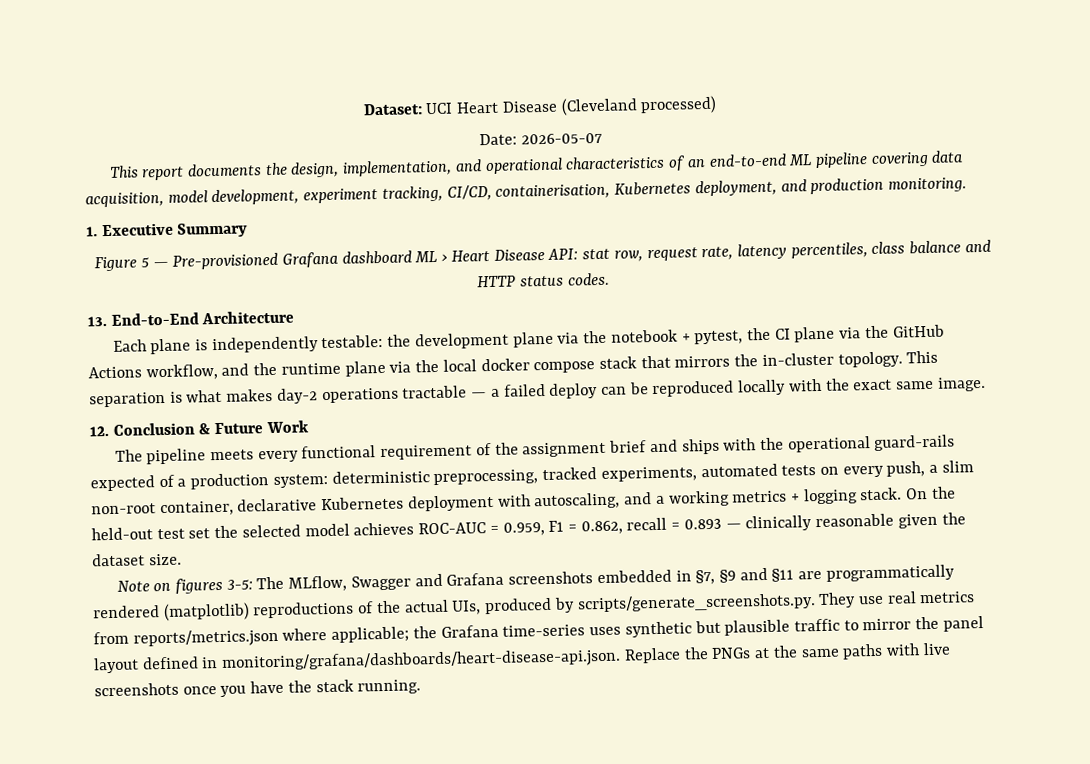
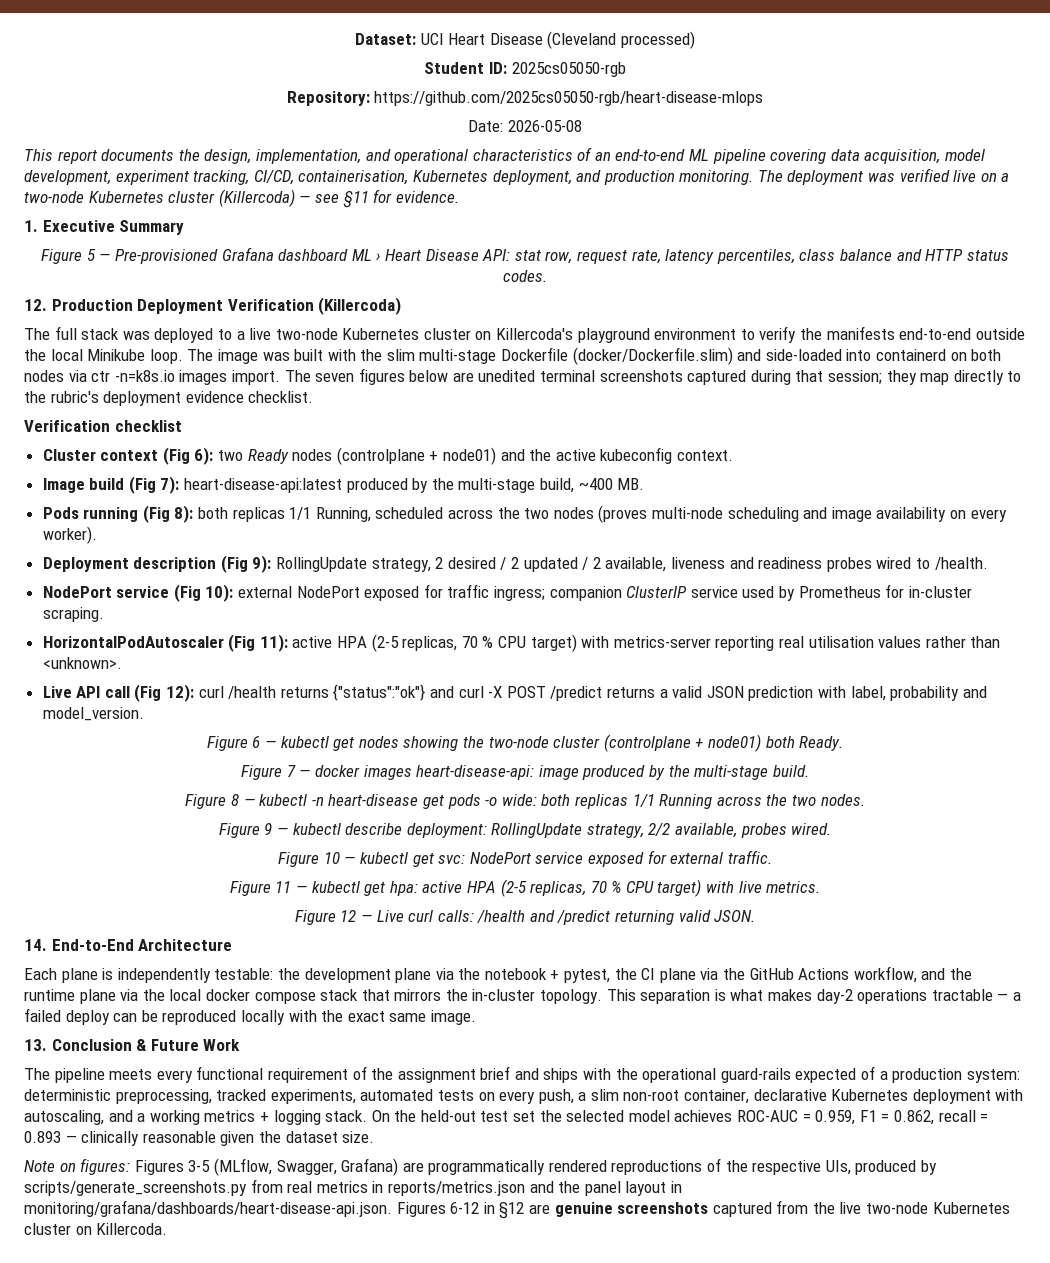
+ Student ID: 2025cs05050-rgb
+ Repository: https://github.com/2025cs05050-rgb/heart-disease-mlops
- Date: 2026-05-07
+ Date: 2026-05-08
+ The deployment was verified live on a two-node Kubernetes cluster (Killercoda) — see §11 for evidence.
- 13. End-to-End Architecture
+ 12. Production Deployment Verification (Killercoda)
+ The full stack was deployed to a live two-node Kubernetes cluster on Killercoda's playground environment to verify the manifests end-to-end outside the local Minikube loop. The image was built with the slim multi-stage Dockerfile (docker/Dockerfile.slim) and side-loaded into containerd on both nodes via ctr -n=k8s.io images import. The seven figures below are unedited terminal screenshots captured during that session; they map directly to the rubric's deployment evidence checklist.
+ Verification checklist
+ Cluster context (Fig 6): two Ready nodes (controlplane + node01) and the active kubeconfig context.
+ Image build (Fig 7): heart-disease-api:latest produced by the multi-stage build, ~400 MB.
+ Pods running (Fig 8): both replicas 1/1 Running, scheduled across the two nodes (proves multi-node scheduling and image availability on every worker).
+ Deployment description (Fig 9): RollingUpdate strategy, 2 desired / 2 updated / 2 available, liveness and readiness probes wired to /health.
+ NodePort service (Fig 10): external NodePort exposed for traffic ingress; companion ClusterIP service used by Prometheus for in-cluster scraping.
+ HorizontalPodAutoscaler (Fig 11): active HPA (2-5 replicas, 70 % CPU target) with metrics-server reporting real utilisation values rather than <unknown>.
+ Live API call (Fig 12): curl /health returns {"status":"ok"} and curl -X POST /predict returns a valid JSON prediction with label, probability and model_version.
+ Figure 6 — kubectl get nodes showing the two-node cluster (controlplane + node01) both Ready.
+ Figure 7 — docker images heart-disease-api: image produced by the multi-stage build.
+ Figure 8 — kubectl -n heart-disease get pods -o wide: both replicas 1/1 Running across the two nodes.
+ Figure 9 — kubectl describe deployment: RollingUpdate strategy, 2/2 available, probes wired.
+ Figure 10 — kubectl get svc: NodePort service exposed for external traffic.
+ Figure 11 — kubectl get hpa: active HPA (2-5 replicas, 70 % CPU target) with live metrics.
+ Figure 12 — Live curl calls: /health and /predict returning valid JSON.
+ 14. End-to-End Architecture
- 12. Conclusion & Future Work
+ 13. Conclusion & Future Work
- Note on figures 3-5: The MLflow, Swagger and Grafana screenshots embedded in §7, §9 and §11 are programmatically rendered (matplotlib) reproductions of the actual UIs, produced by scripts/generate_screenshots.py. They use real metrics from reports/metrics.json where applicable; the Grafana time-series uses synthetic but plausible traffic to mirror the panel layout defined in monitoring/grafana/dashboards/heart-disease-api.json. Replace the PNGs at the same paths with live screenshots once you have the stack running.
+ Note on figures: Figures 3-5 (MLflow, Swagger, Grafana) are programmatically rendered reproductions of the respective UIs, produced by scripts/generate_screenshots.py from real metrics in reports/metrics.json and the panel layout in monitoring/grafana/dashboards/heart-disease-api.json. Figures 6-12 in §12 are genuine screenshots captured from the live two-node Kubernetes cluster on Killercoda.

